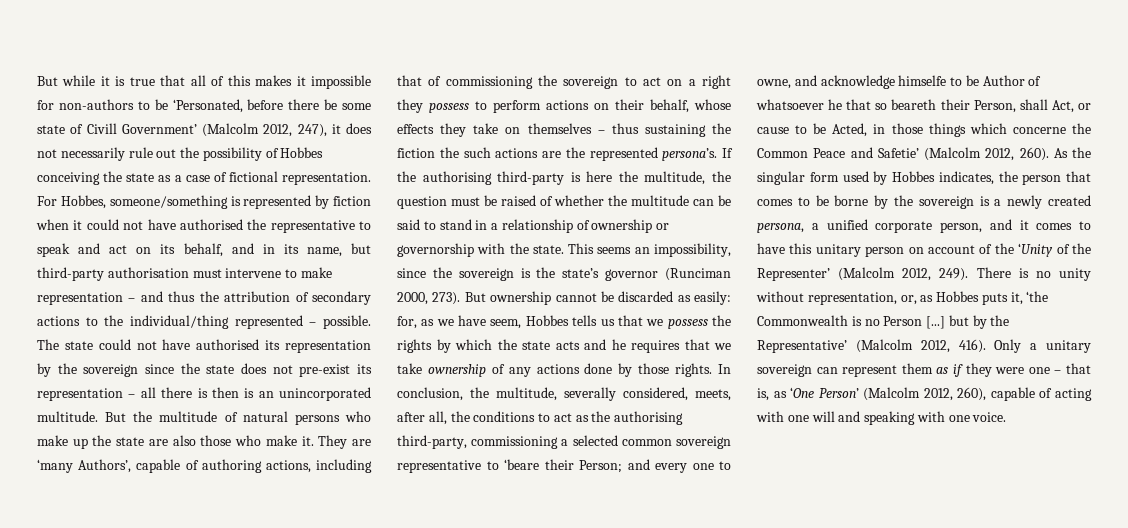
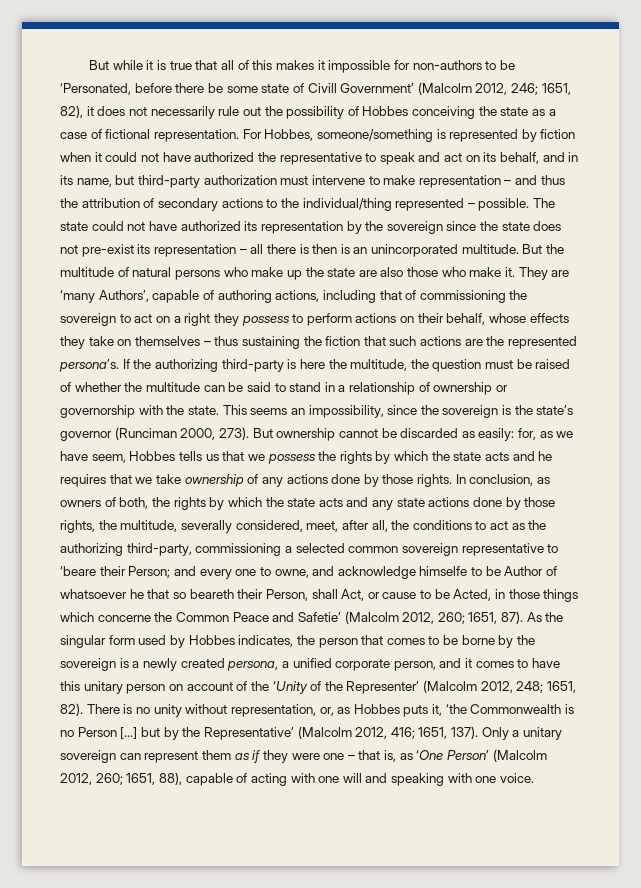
- But while it is true that all of this makes it impossible for non-authors to be ‘Personated, before there be some state of Civill Government’ (Malcolm 2012, 247), it does not necessarily rule out the possibility of Hobbes conceiving the state as a case of fictional representation.
+ But while it is true that all of this makes it impossible for non-authors to be ‘Personated, before there be some state of Civill Government’ (Malcolm 2012, 246; 1651, 82), it does not necessarily rule out the possibility of Hobbes conceiving the state as a case of fictional representation.
- For Hobbes, someone/something is represented by fiction when it could not have authorised the representative to speak and act on its behalf, and in its name, but third-party authorisation must intervene to make representation – and thus the attribution of secondary actions to the individual/thing represented – possible.
+ For Hobbes, someone/something is represented by fiction when it could not have authorized the representative to speak and act on its behalf, and in its name, but third-party authorization must intervene to make representation – and thus the attribution of secondary actions to the individual/thing represented – possible.
- The state could not have authorised its representation by the sovereign since the state does not pre-exist its representation – all there is then is an unincorporated multitude.
+ The state could not have authorized its representation by the sovereign since the state does not pre-exist its representation – all there is then is an unincorporated multitude.
- They are ‘many Authors’, capable of authoring actions, including that of commissioning the sovereign to act on a right they possess to perform actions on their behalf, whose effects they take on themselves – thus sustaining the fiction the such actions are the represented persona’s.
+ They are ‘many Authors’, capable of authoring actions, including that of commissioning the sovereign to act on a right they possess to perform actions on their behalf, whose effects they take on themselves – thus sustaining the fiction that such actions are the represented persona’s.
- If the authorising third-party is here the multitude, the question must be raised of whether the multitude can be said to stand in a relationship of ownership or governorship with the state.
+ If the authorizing third-party is here the multitude, the question must be raised of whether the multitude can be said to stand in a relationship of ownership or governorship with the state.
- In conclusion, the multitude, severally considered, meets, after all, the conditions to act as the authorising third-party, commissioning a selected common sovereign representative to ‘beare their Person;
+ In conclusion, as owners of both, the rights by which the state acts and any state actions done by those rights, the multitude, severally considered, meet, after all, the conditions to act as the authorizing third-party, commissioning a selected common sovereign representative to ‘beare their Person;
- and every one to owne, and acknowledge himselfe to be Author of whatsoever he that so beareth their Person, shall Act, or cause to be Acted, in those things which concerne the Common Peace and Safetie’ (Malcolm 2012, 260).
+ and every one to owne, and acknowledge himselfe to be Author of whatsoever he that so beareth their Person, shall Act, or cause to be Acted, in those things which concerne the Common Peace and Safetie’ (Malcolm 2012, 260; 1651, 87).
- As the singular form used by Hobbes indicates, the person that comes to be borne by the sovereign is a newly created persona, a unified corporate person, and it comes to have this unitary person on account of the ‘Unity of the Representer’ (Malcolm 2012, 249).
+ As the singular form used by Hobbes indicates, the person that comes to be borne by the sovereign is a newly created persona, a unified corporate person, and it comes to have this unitary person on account of the ‘Unity of the Representer’ (Malcolm 2012, 248; 1651, 82).
- There is no unity without representation, or, as Hobbes puts it, ‘the Commonwealth is no Person [...] but by the Representative’ (Malcolm 2012, 416).
+ There is no unity without representation, or, as Hobbes puts it, ‘the Commonwealth is no Person [...] but by the Representative’ (Malcolm 2012, 416; 1651, 137).
- Only a unitary sovereign can represent them as if they were one – that is, as ‘One Person’ (Malcolm 2012, 260), capable of acting with one will and speaking with one voice.
+ Only a unitary sovereign can represent them as if they were one – that is, as ‘One Person’ (Malcolm 2012, 260; 1651, 88), capable of acting with one will and speaking with one voice.

